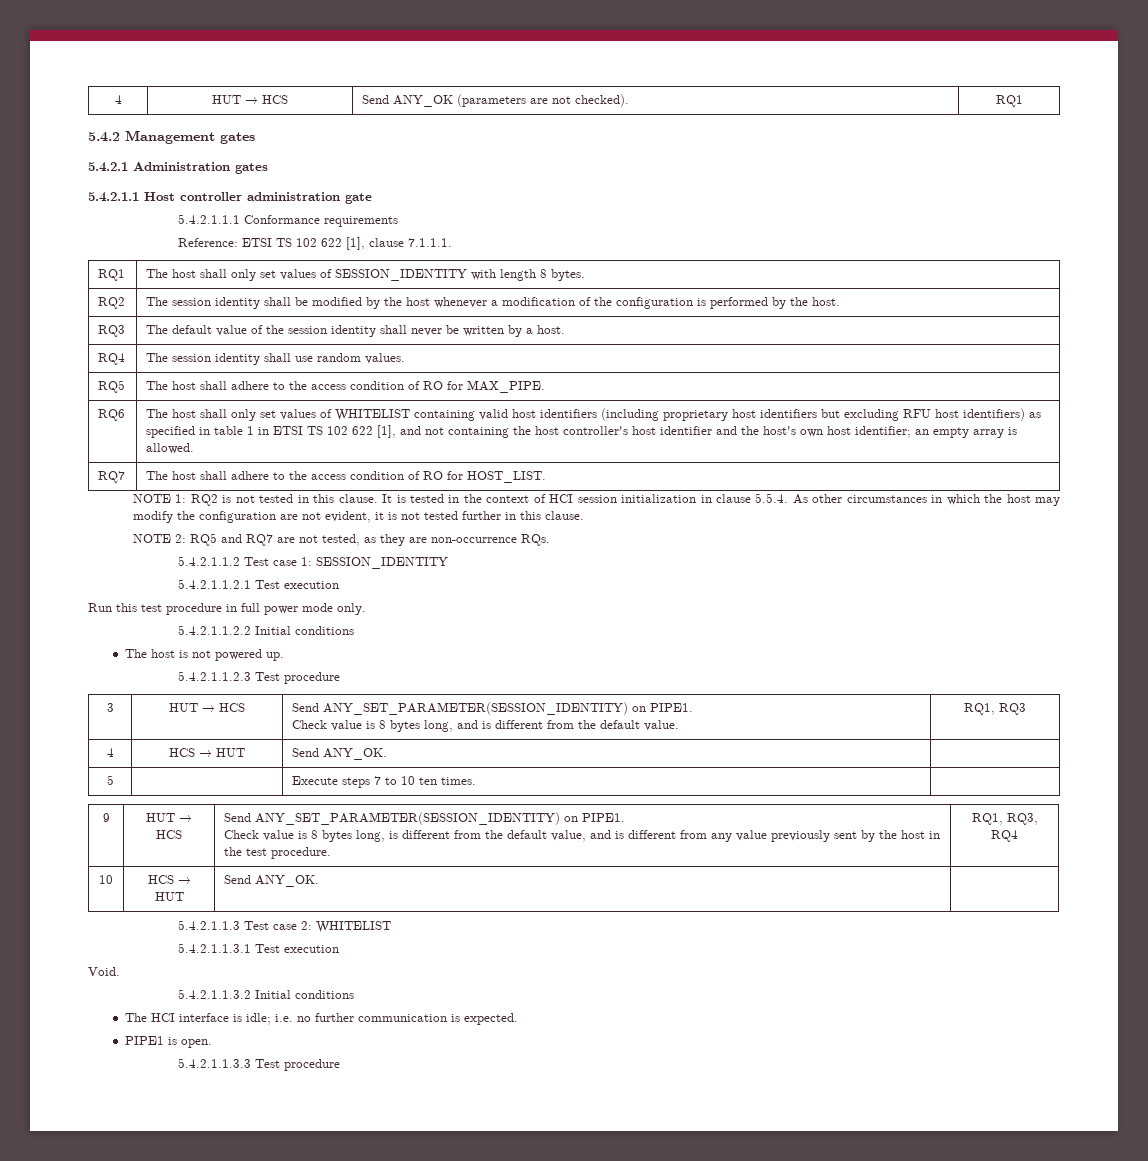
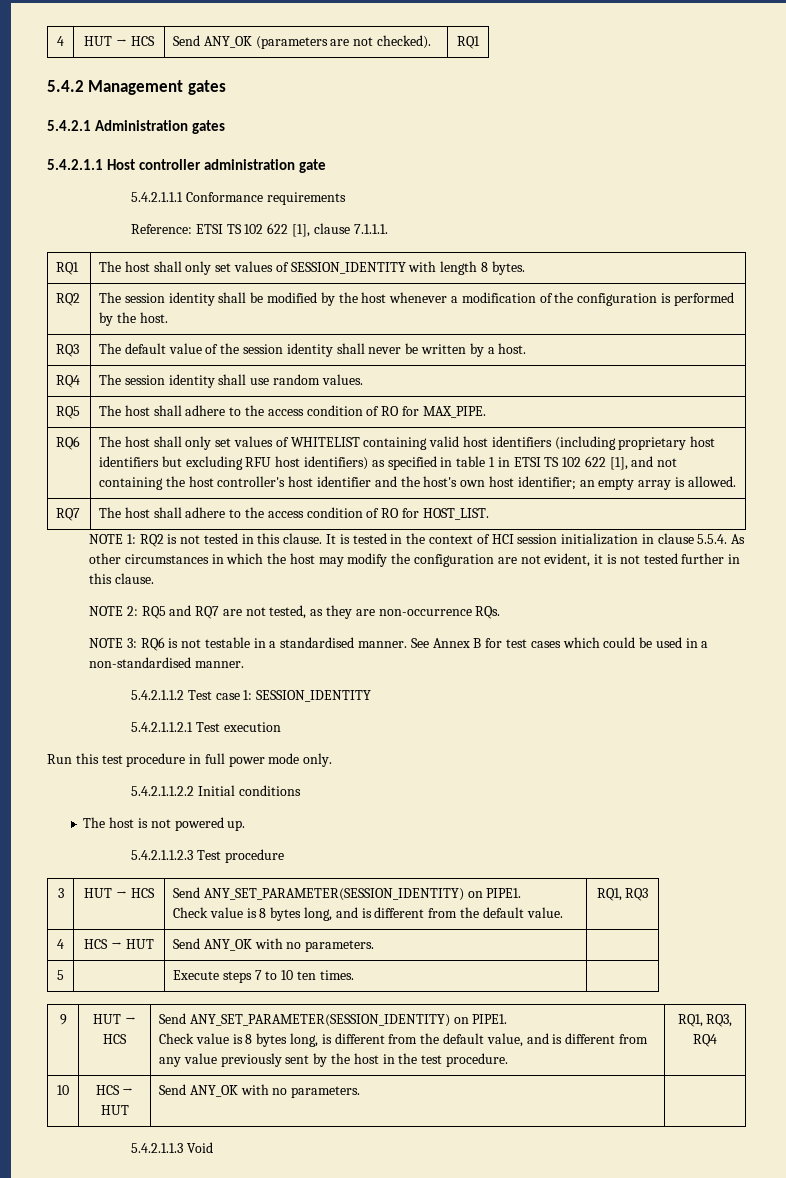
+ NOTE 3: RQ6 is not testable in a standardised manner. See Annex B for test cases which could be used in a non-standardised manner.
- 4 | HCS → HUT | Send ANY_OK. |
+ 4 | HCS → HUT | Send ANY_OK with no parameters. |
- 10 | HCS → HUT | Send ANY_OK. |
- 5.4.2.1.1.3 Test case 2: WHITELIST
- 5.4.2.1.1.3.1 Test execution
- Void.
- 5.4.2.1.1.3.2 Initial conditions
- The HCI interface is idle; i.e. no further communication is expected.
- PIPE1 is open.
- 5.4.2.1.1.3.3 Test procedure
+ 10 | HCS → HUT | Send ANY_OK with no parameters. |
+ 5.4.2.1.1.3 Void

